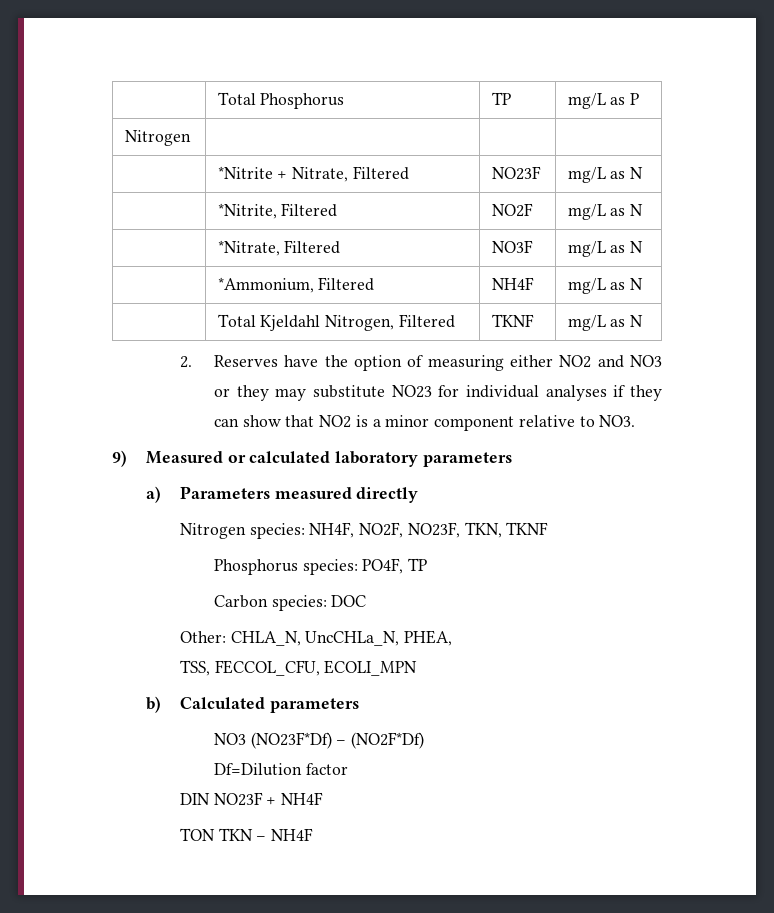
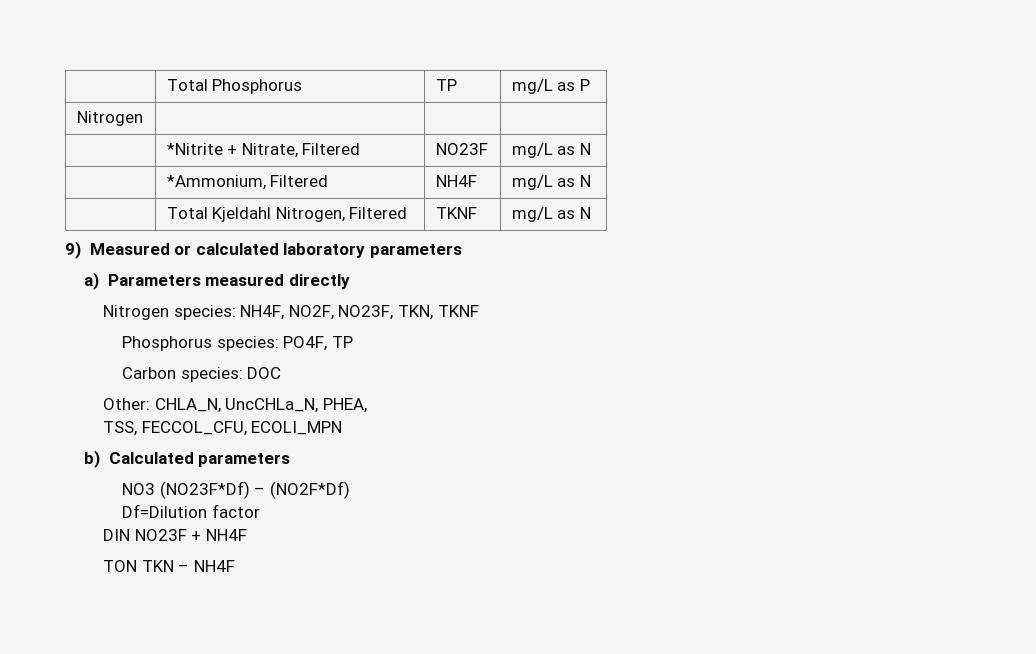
- | *Nitrite, Filtered | NO2F | mg/L as N
- | *Nitrate, Filtered | NO3F | mg/L as N
- 2. Reserves have the option of measuring either NO2 and NO3 or they may substitute NO23 for individual analyses if they can show that NO2 is a minor component relative to NO3.

